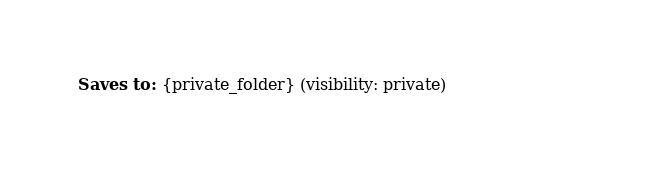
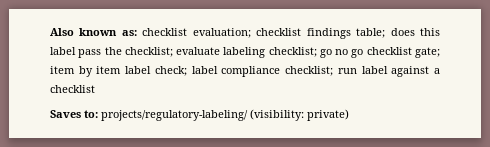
+ Also known as: checklist evaluation; checklist findings table; does this label pass the checklist; evaluate labeling checklist; go no go checklist gate; item by item label check; label compliance checklist; run label against a checklist
- Saves to: {private_folder} (visibility: private)
+ Saves to: projects/regulatory-labeling/ (visibility: private)

